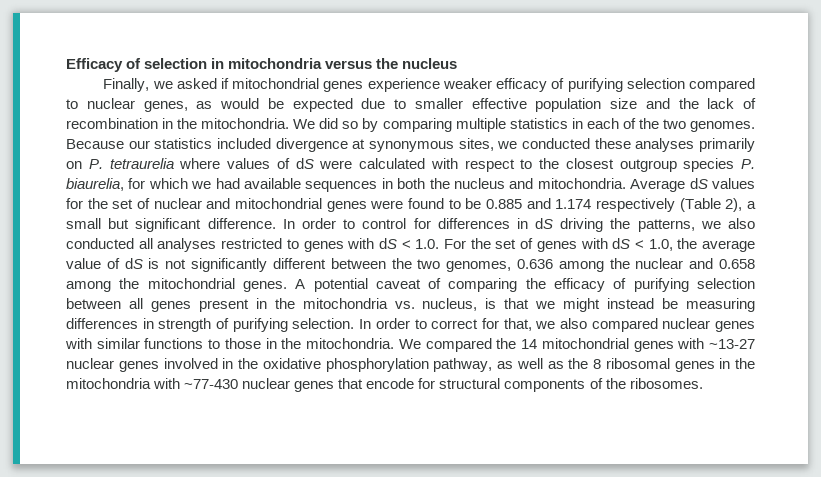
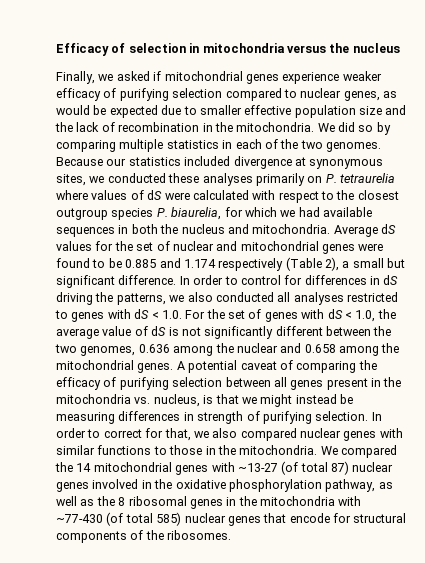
- We compared the 14 mitochondrial genes with ~13-27 nuclear genes involved in the oxidative phosphorylation pathway, as well as the 8 ribosomal genes in the mitochondria with ~77-430 nuclear genes that encode for structural components of the ribosomes.
+ We compared the 14 mitochondrial genes with ~13-27 (of total 87) nuclear genes involved in the oxidative phosphorylation pathway, as well as the 8 ribosomal genes in the mitochondria with ~77-430 (of total 585) nuclear genes that encode for structural components of the ribosomes.

